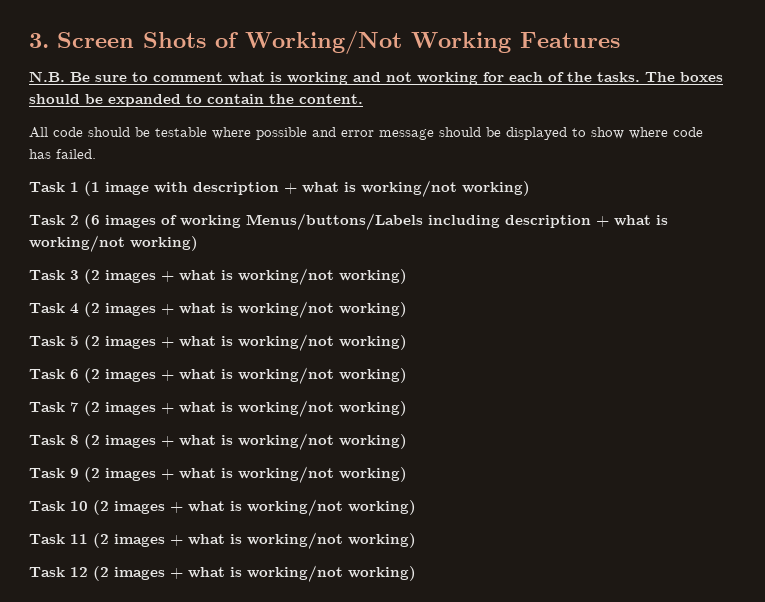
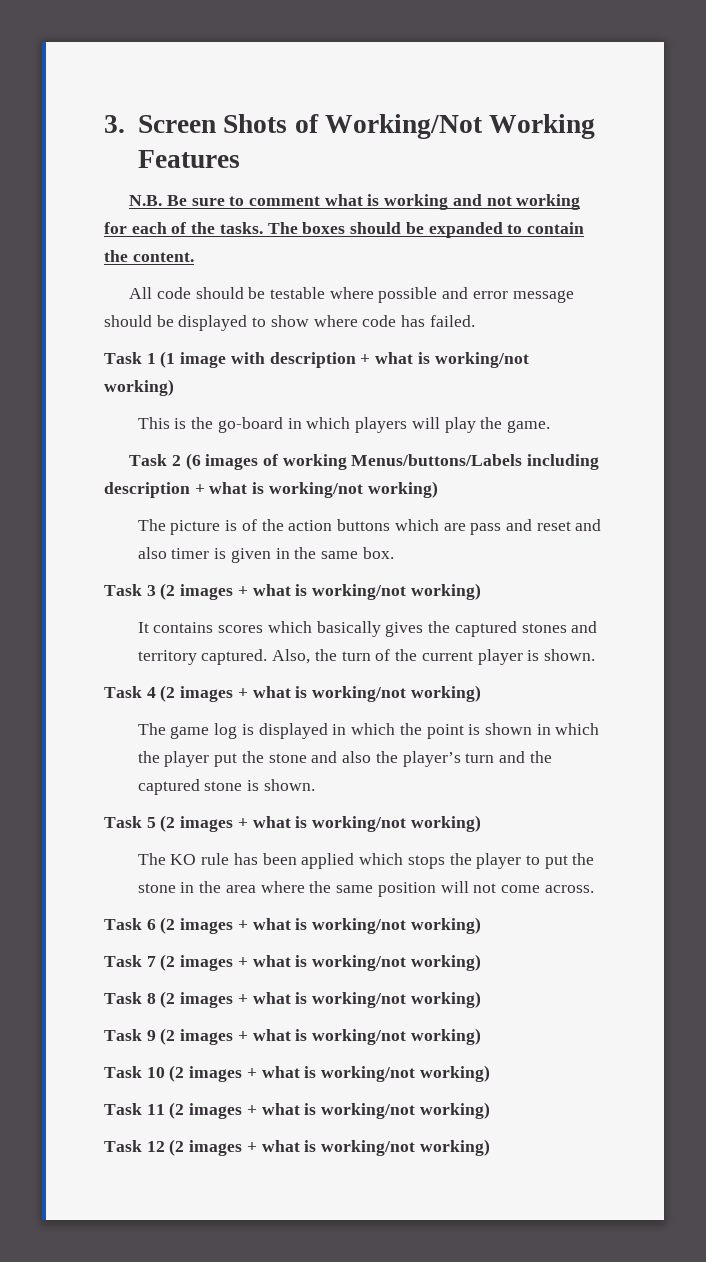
+ This is the go-board in which players will play the game.
+ The picture is of the action buttons which are pass and reset and also timer is given in the same box.
+ It contains scores which basically gives the captured stones and territory captured. Also, the turn of the current player is shown.
+ The game log is displayed in which the point is shown in which the player put the stone and also the player’s turn and the captured stone is shown.
+ The KO rule has been applied which stops the player to put the stone in the area where the same position will not come across.

